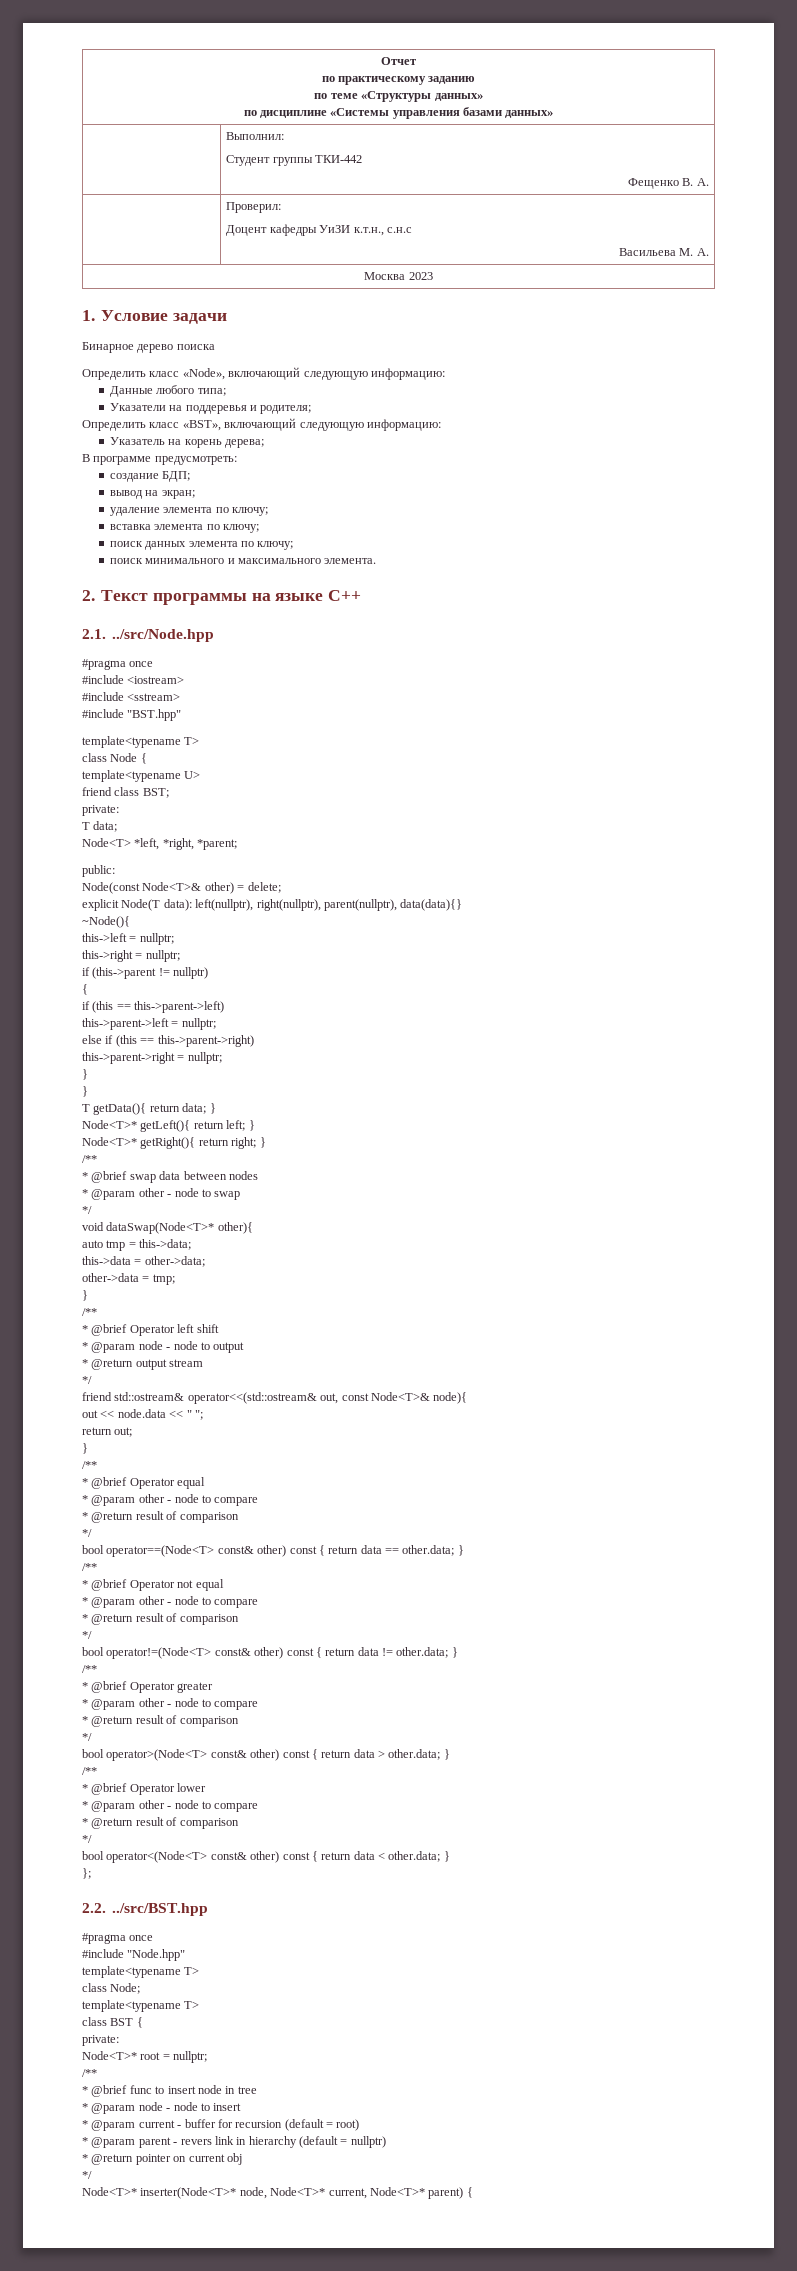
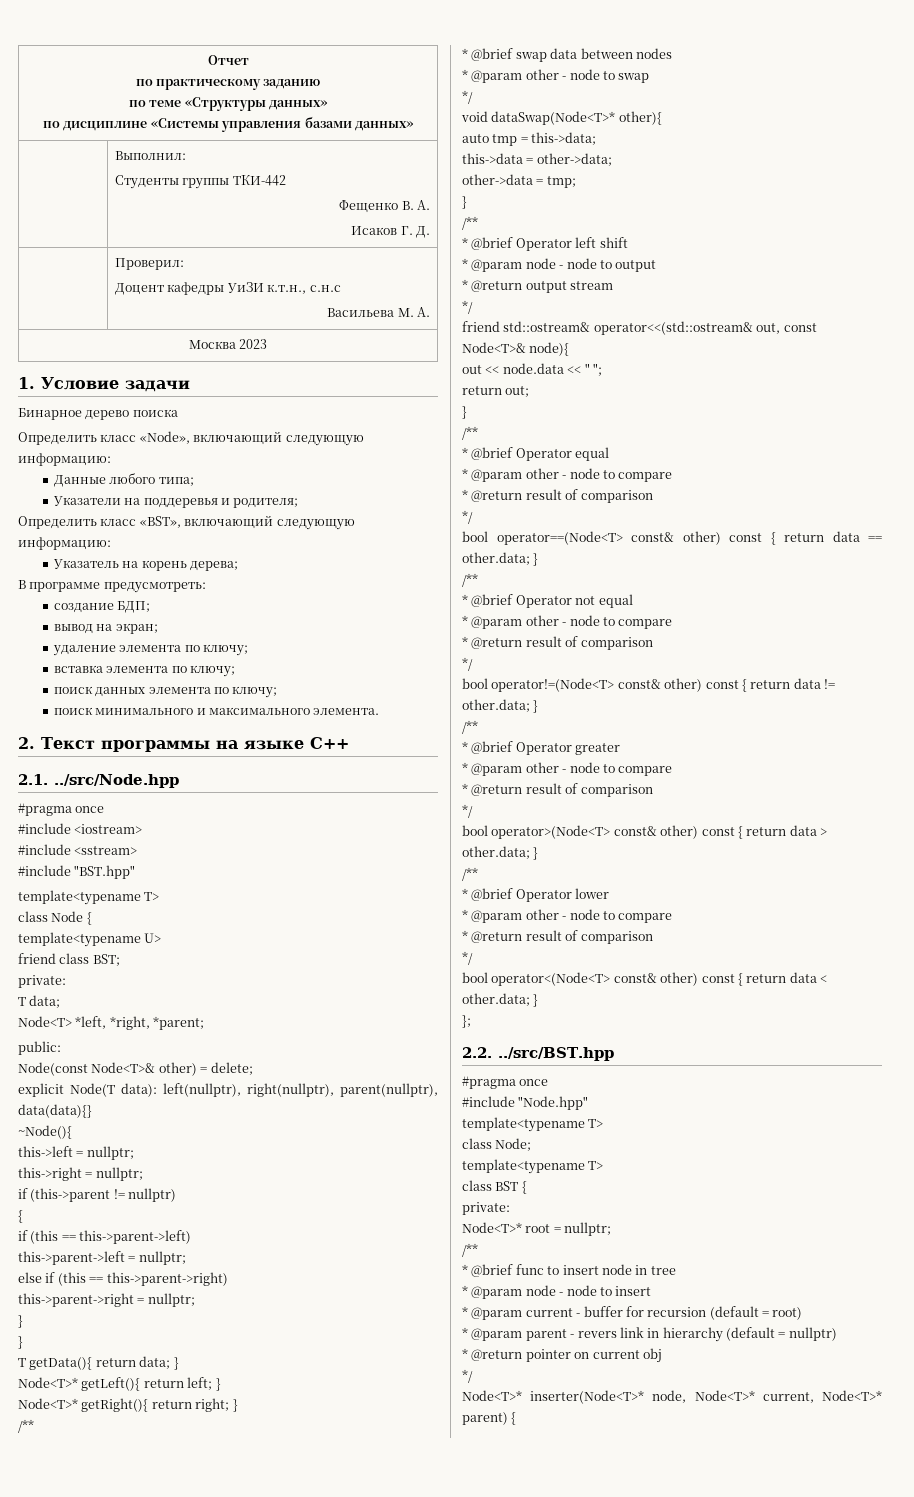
  | Выполнил:
- Студент группы ТКИ-442
+ Студенты группы ТКИ-442
  Фещенко В. А.
+ Исаков Г. Д.

